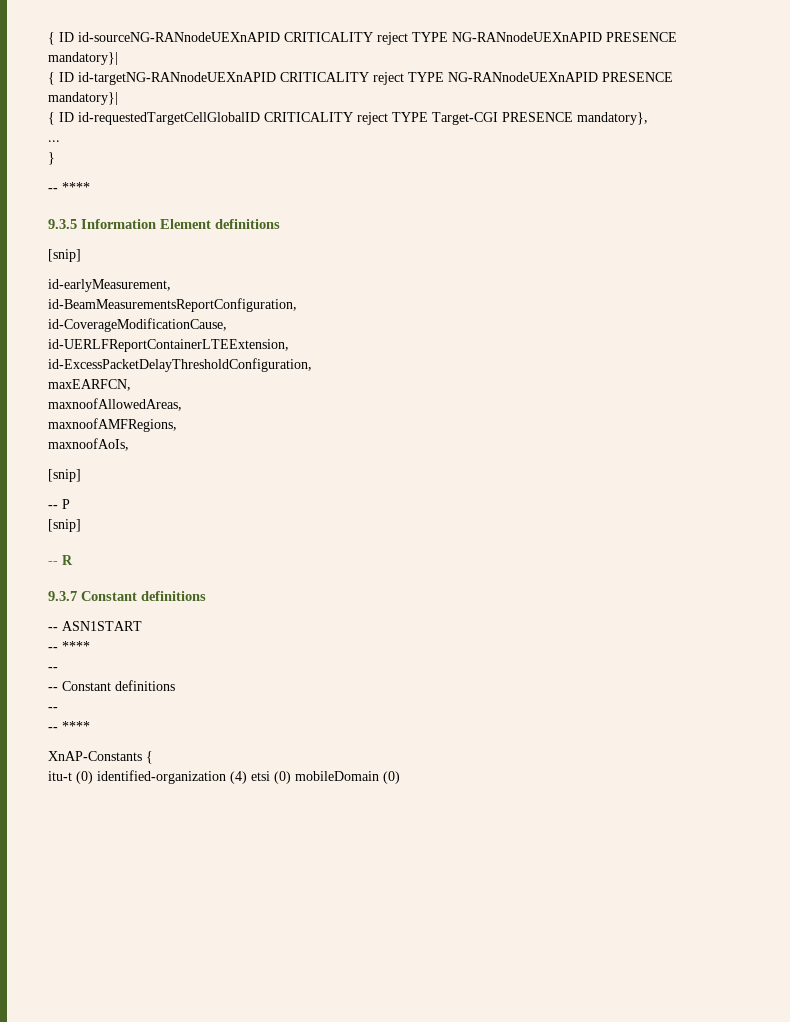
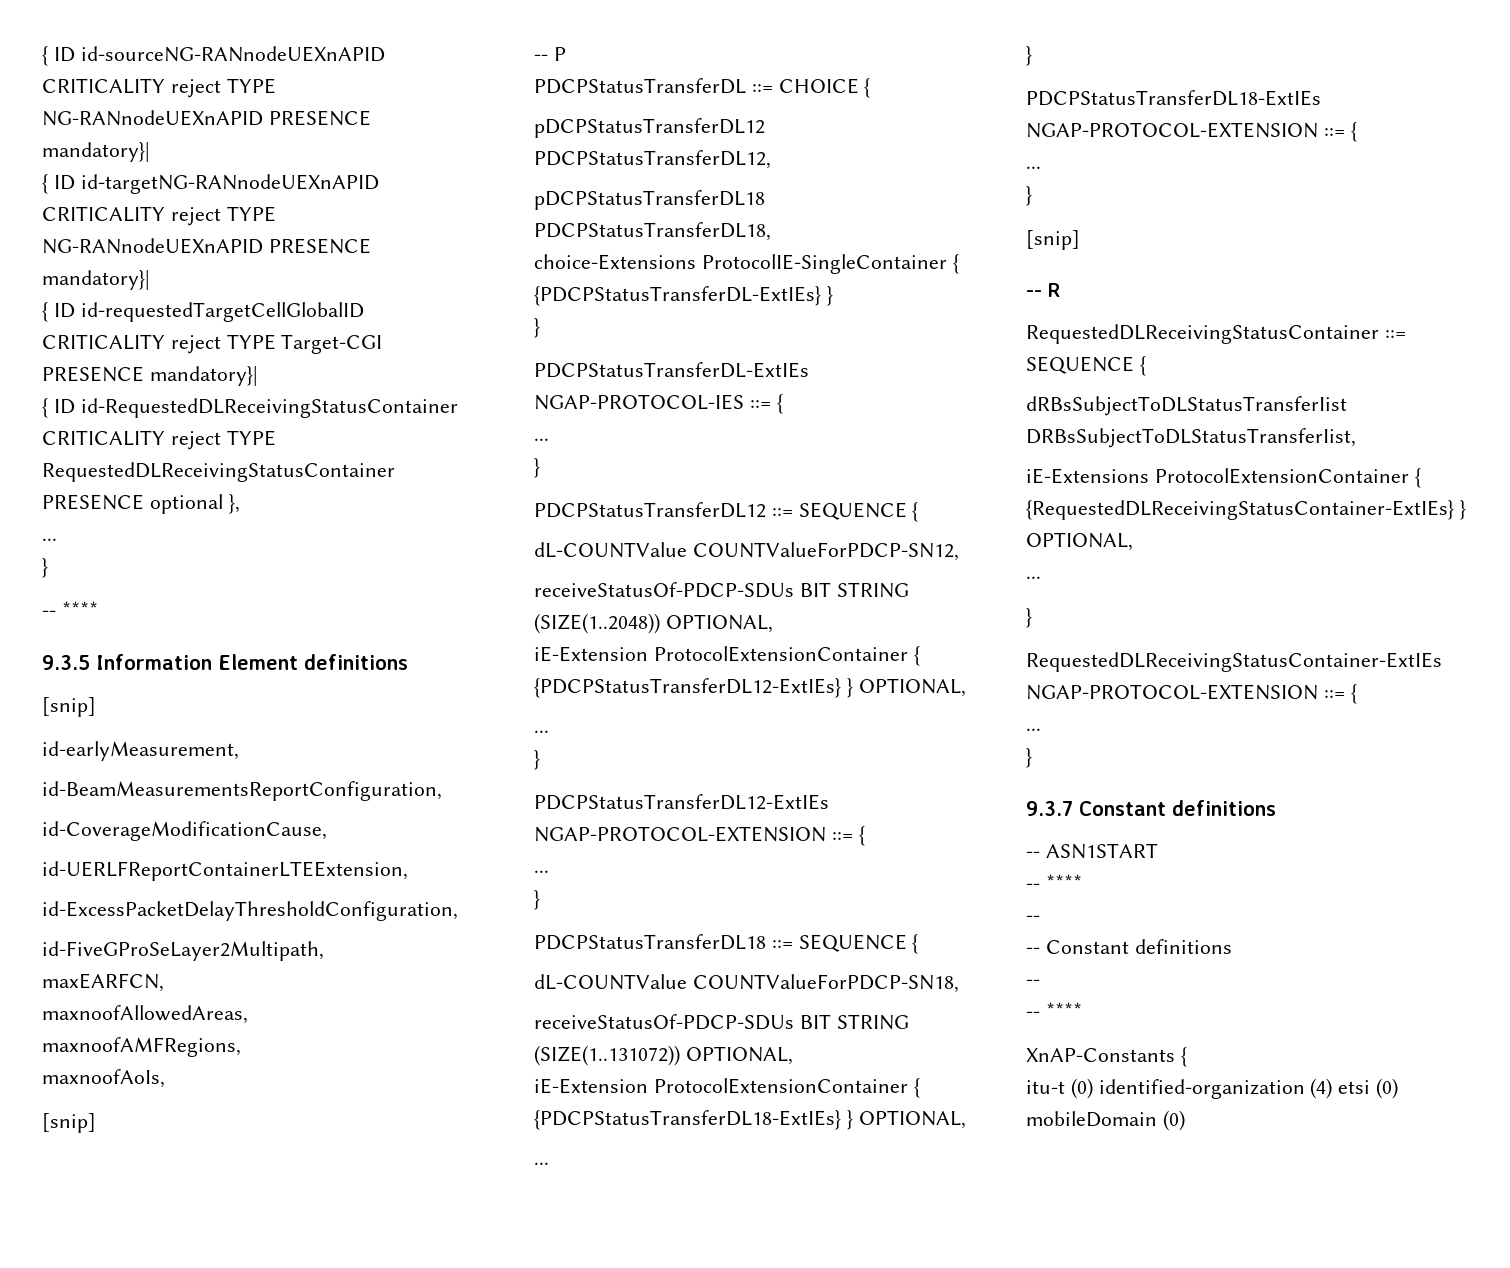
- { ID id-requestedTargetCellGlobalID CRITICALITY reject TYPE Target-CGI PRESENCE mandatory},
+ { ID id-requestedTargetCellGlobalID CRITICALITY reject TYPE Target-CGI PRESENCE mandatory}|
+ { ID id-RequestedDLReceivingStatusContainer CRITICALITY reject TYPE RequestedDLReceivingStatusContainer PRESENCE optional },
+ id-FiveGProSeLayer2Multipath,
  -- P
+ PDCPStatusTransferDL ::= CHOICE {
+ pDCPStatusTransferDL12 PDCPStatusTransferDL12,
+ pDCPStatusTransferDL18 PDCPStatusTransferDL18,
+ choice-Extensions ProtocolIE-SingleContainer { {PDCPStatusTransferDL-ExtIEs} }
+ }
+ PDCPStatusTransferDL-ExtIEs NGAP-PROTOCOL-IES ::= {
+ ...
+ }
+ PDCPStatusTransferDL12 ::= SEQUENCE {
+ dL-COUNTValue COUNTValueForPDCP-SN12,
+ receiveStatusOf-PDCP-SDUs BIT STRING (SIZE(1..2048)) OPTIONAL,
+ iE-Extension ProtocolExtensionContainer { {PDCPStatusTransferDL12-ExtIEs} } OPTIONAL,
+ ...
+ }
+ PDCPStatusTransferDL12-ExtIEs NGAP-PROTOCOL-EXTENSION ::= {
+ ...
+ }
+ PDCPStatusTransferDL18 ::= SEQUENCE {
+ dL-COUNTValue COUNTValueForPDCP-SN18,
+ receiveStatusOf-PDCP-SDUs BIT STRING (SIZE(1..131072)) OPTIONAL,
+ iE-Extension ProtocolExtensionContainer { {PDCPStatusTransferDL18-ExtIEs} } OPTIONAL,
+ ...
+ }
+ PDCPStatusTransferDL18-ExtIEs NGAP-PROTOCOL-EXTENSION ::= {
+ ...
+ }
  [snip]
  -- R
+ RequestedDLReceivingStatusContainer ::= SEQUENCE {
+ dRBsSubjectToDLStatusTransferIist DRBsSubjectToDLStatusTransferIist,
+ iE-Extensions ProtocolExtensionContainer { {RequestedDLReceivingStatusContainer-ExtIEs} } OPTIONAL,
+ ...
+ }
+ RequestedDLReceivingStatusContainer-ExtIEs NGAP-PROTOCOL-EXTENSION ::= {
+ ...
+ }

